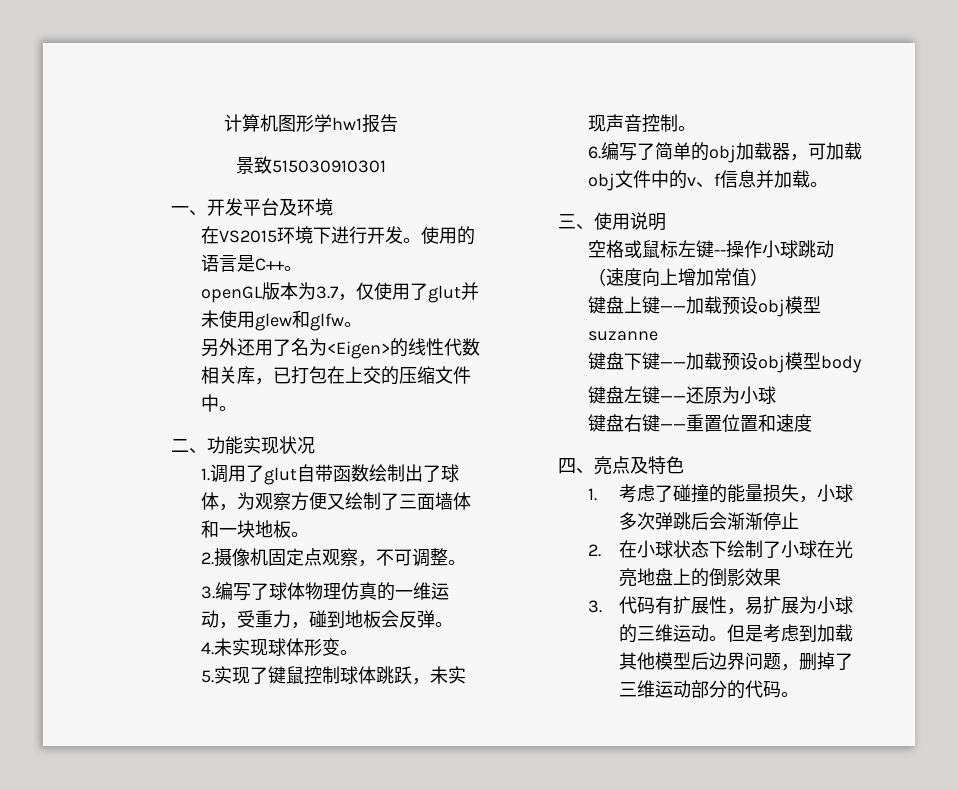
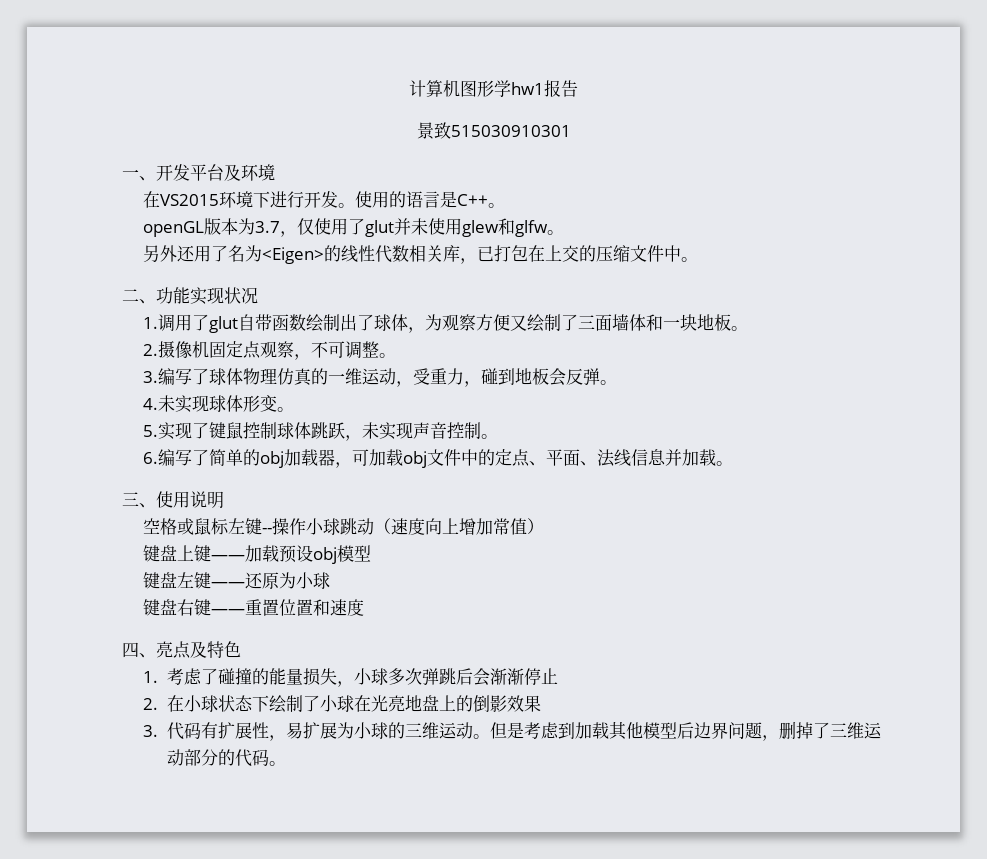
- 6.编写了简单的obj加载器，可加载obj文件中的v、f信息并加载。
+ 6.编写了简单的obj加载器，可加载obj文件中的定点、平面、法线信息并加载。
- 键盘上键——加载预设obj模型suzanne
- 键盘下键——加载预设obj模型body
+ 键盘上键——加载预设obj模型

